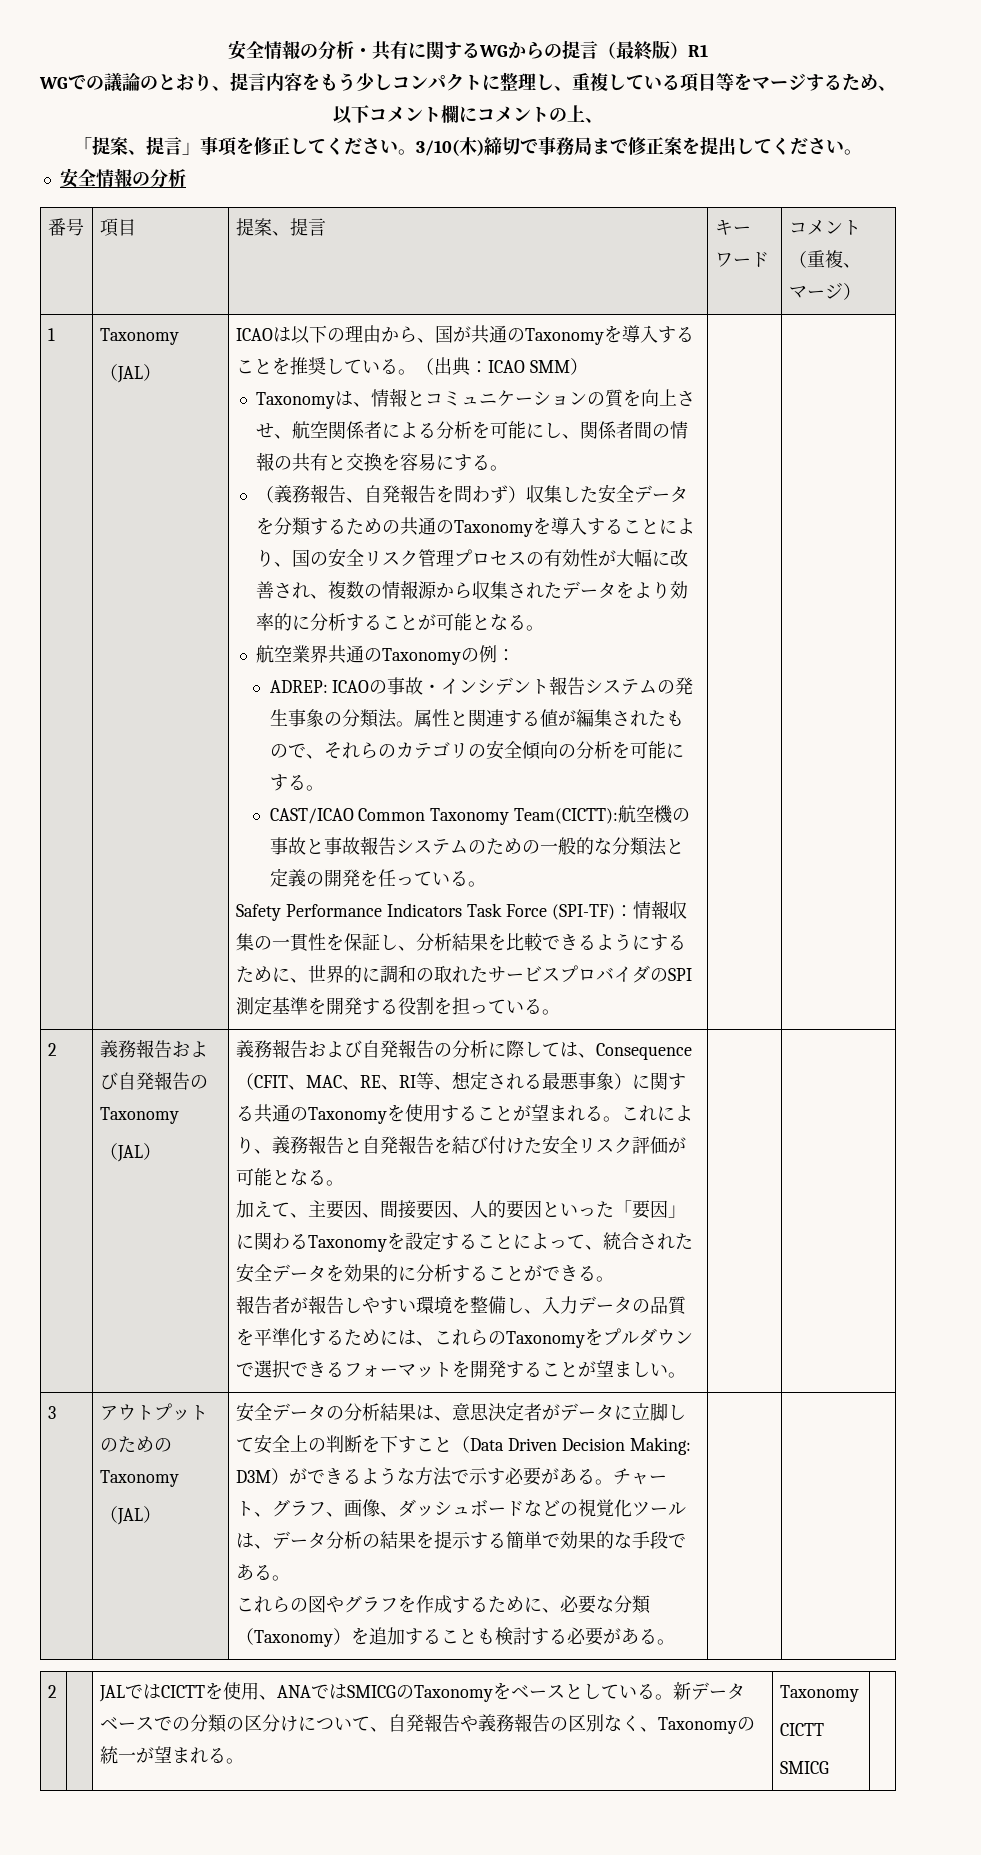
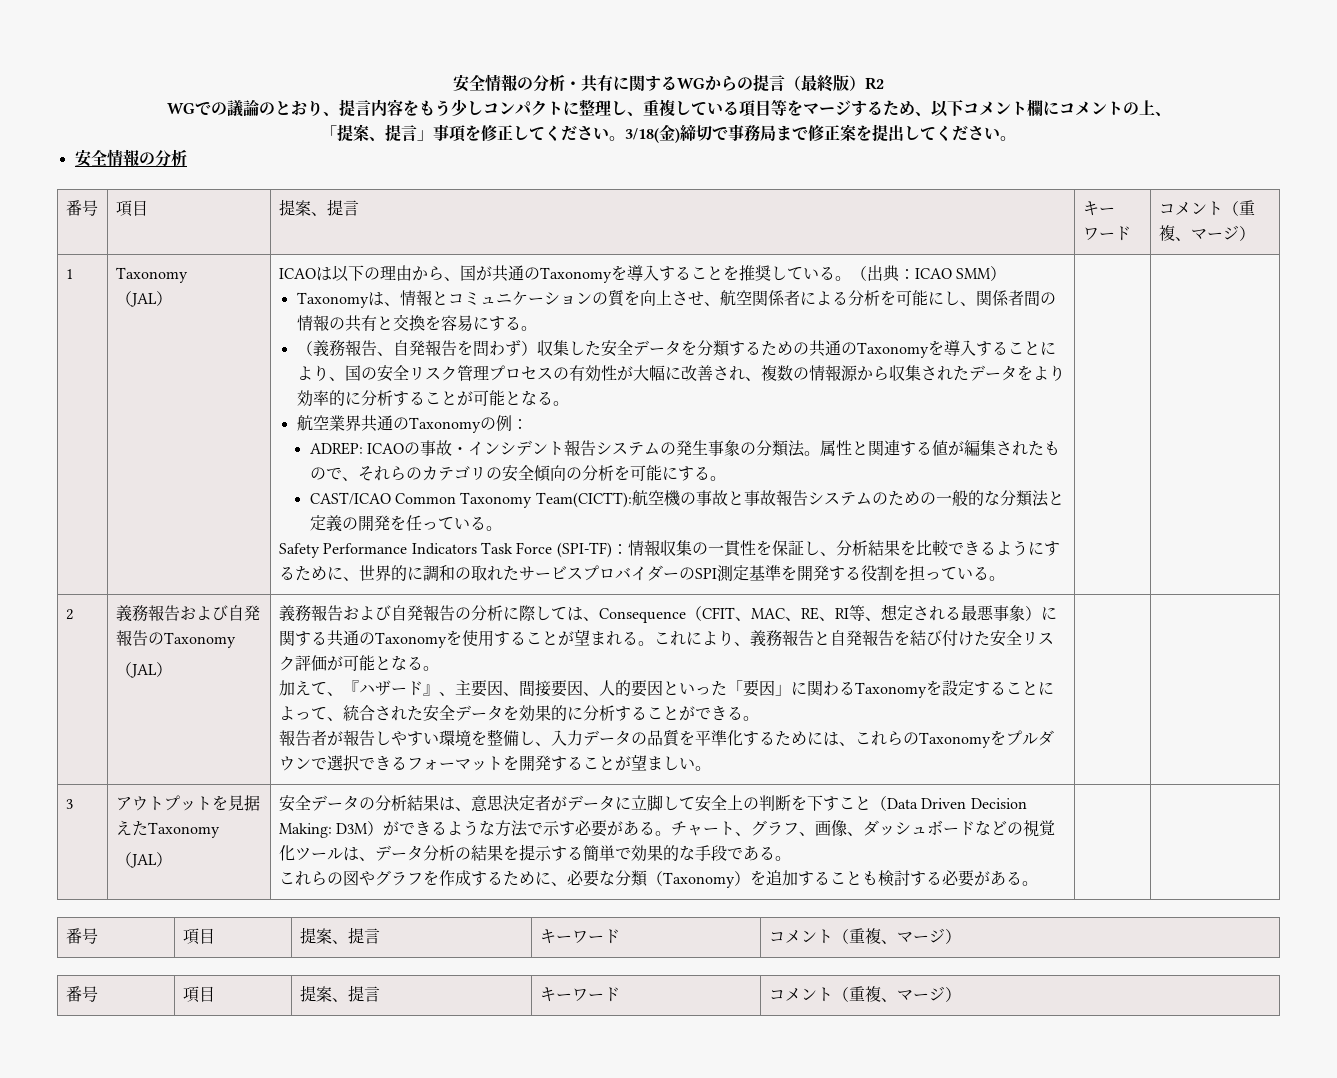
- 安全情報の分析・共有に関するWGからの提言（最終版）R1
+ 安全情報の分析・共有に関するWGからの提言（最終版）R2
- 3/10(木)締切で事務局まで修正案を提出してください。
+ 3/18(金)締切で事務局まで修正案を提出してください。
- Safety Performance Indicators Task Force (SPI-TF)：情報収集の一貫性を保証し、分析結果を比較できるようにするために、世界的に調和の取れたサービスプロバイダのSPI測定基準を開発する役割を担っている。
+ Safety Performance Indicators Task Force (SPI-TF)：情報収集の一貫性を保証し、分析結果を比較できるようにするために、世界的に調和の取れたサービスプロバイダーのSPI測定基準を開発する役割を担っている。
- 加えて、主要因、間接要因、人的要因といった「要因」に関わるTaxonomyを設定することによって、統合された安全データを効果的に分析することができる。
+ 加えて、『ハザード』、主要因、間接要因、人的要因といった「要因」に関わるTaxonomyを設定することによって、統合された安全データを効果的に分析することができる。
- アウトプットのためのTaxonomy
+ アウトプットを見据えたTaxonomy
  これらの図やグラフを作成するために、必要な分類（Taxonomy）を追加することも検討する必要がある。 | |
- 2 | | JALではCICTTを使用、ANAではSMICGのTaxonomyをベースとしている。新データベースでの分類の区分けについて、自発報告や義務報告の区別なく、Taxonomyの統一が望まれる。 | Taxonomy
- CICTT
- SMICG
+ 番号 | 項目 | 提案、提言 | キーワード | コメント（重複、マージ）
+ 番号 | 項目 | 提案、提言 | キーワード | コメント（重複、マージ）

